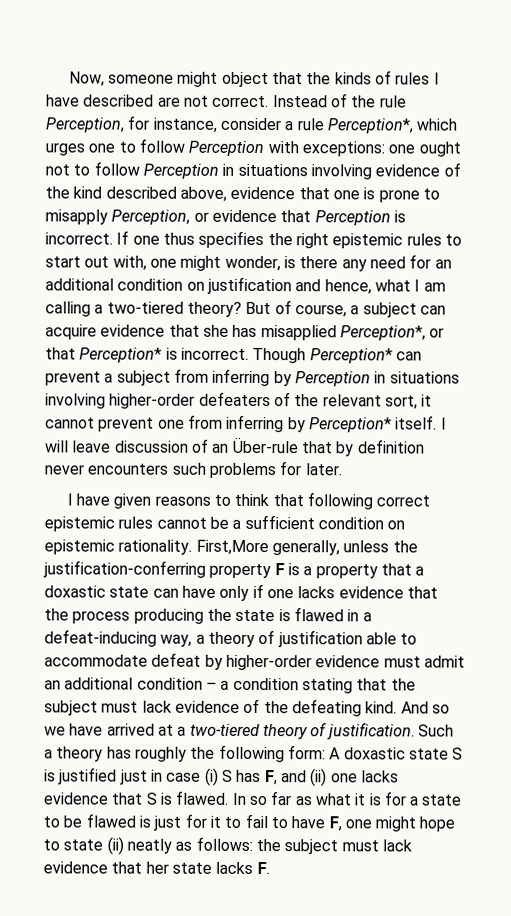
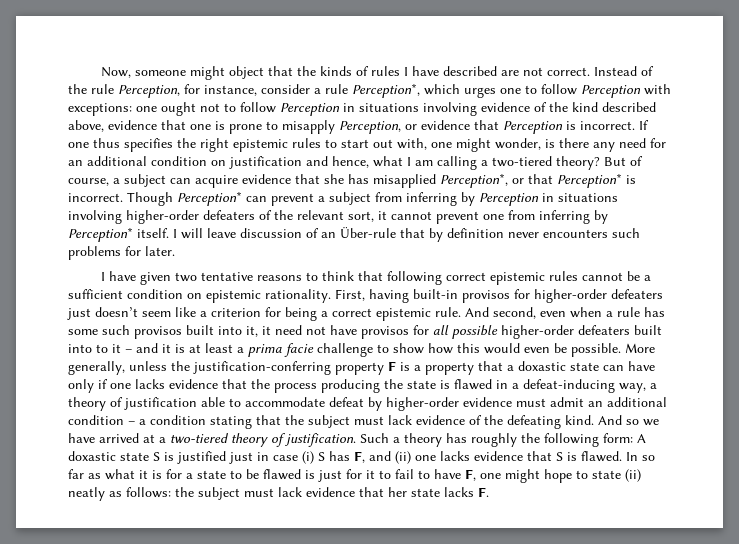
- I have given reasons to think that following correct epistemic rules cannot be a sufficient condition on epistemic rationality.
+ I have given two tentative reasons to think that following correct epistemic rules cannot be a sufficient condition on epistemic rationality.
- First,More generally, unless the justification-conferring property F is a property that a doxastic state can have only if one lacks evidence that the process producing the state is flawed in a defeat-inducing way, a theory of justification able to accommodate defeat by higher-order evidence must admit an additional condition – a condition stating that the subject must lack evidence of the defeating kind.
+ First, having built-in provisos for higher-order defeaters just doesn’t seem like a criterion for being a correct epistemic rule. And second, even when a rule has some such provisos built into it, it need not have provisos for all possible higher-order defeaters built into to it – and it is at least a prima facie challenge to show how this would even be possible. More generally, unless the justification-conferring property F is a property that a doxastic state can have only if one lacks evidence that the process producing the state is flawed in a defeat-inducing way, a theory of justification able to accommodate defeat by higher-order evidence must admit an additional condition – a condition stating that the subject must lack evidence of the defeating kind.

